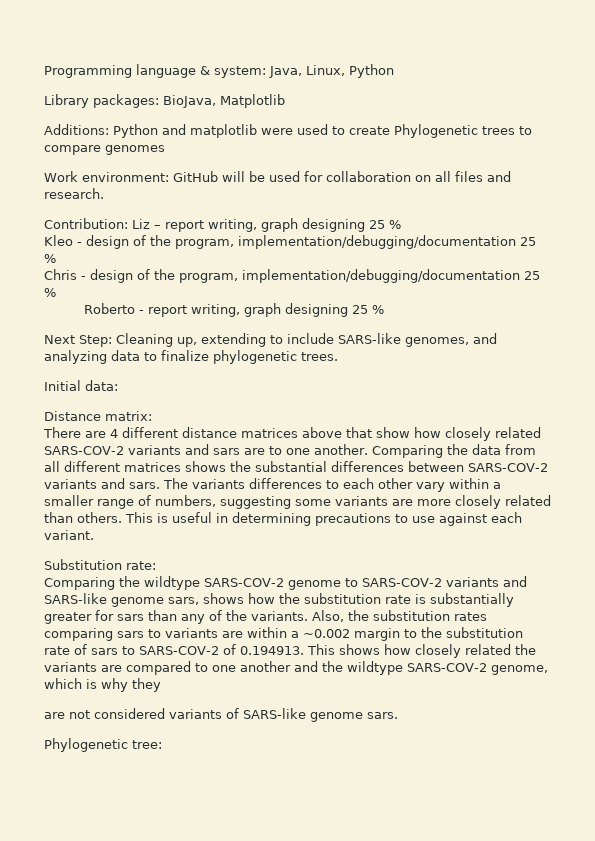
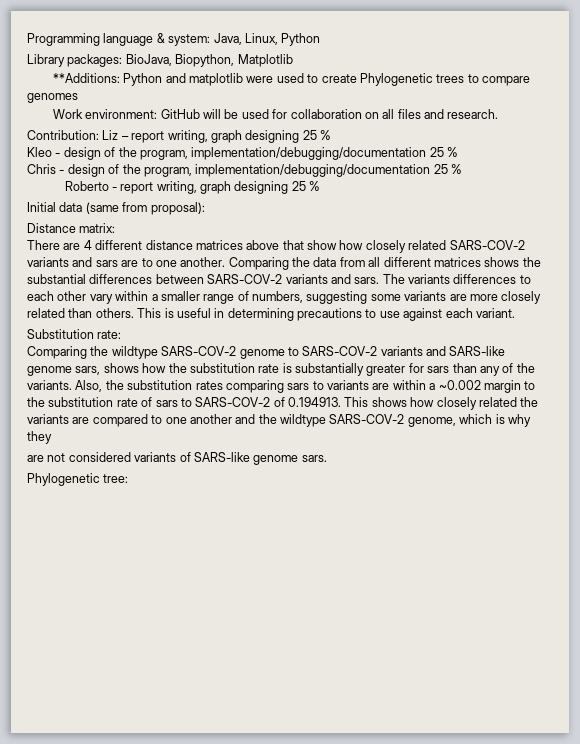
- Library packages: BioJava, Matplotlib
+ Library packages: BioJava, Biopython, Matplotlib
- Additions: Python and matplotlib were used to create Phylogenetic trees to compare genomes
+ **Additions: Python and matplotlib were used to create Phylogenetic trees to compare genomes
- Next Step: Cleaning up, extending to include SARS-like genomes, and analyzing data to finalize phylogenetic trees.
- Initial data:
+ Initial data (same from proposal):

